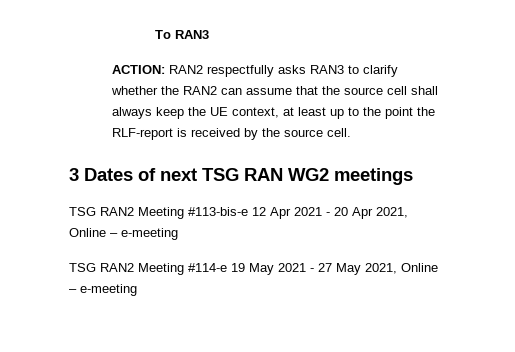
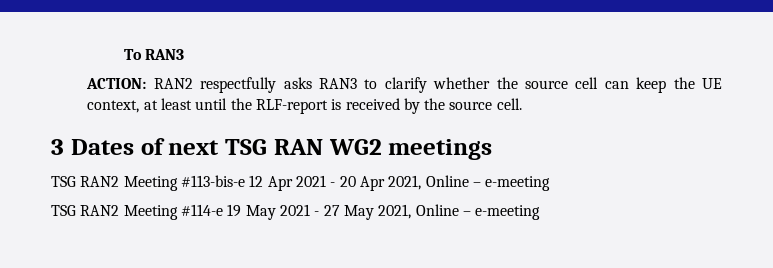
- ACTION: RAN2 respectfully asks RAN3 to clarify whether the RAN2 can assume that the source cell shall always keep the UE context, at least up to the point the RLF-report is received by the source cell.
+ ACTION: RAN2 respectfully asks RAN3 to clarify whether the source cell can keep the UE context, at least until the RLF-report is received by the source cell.

